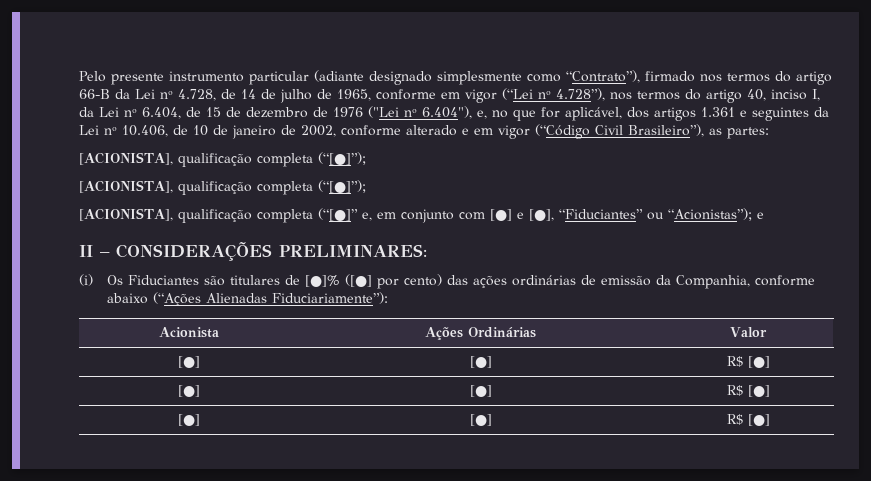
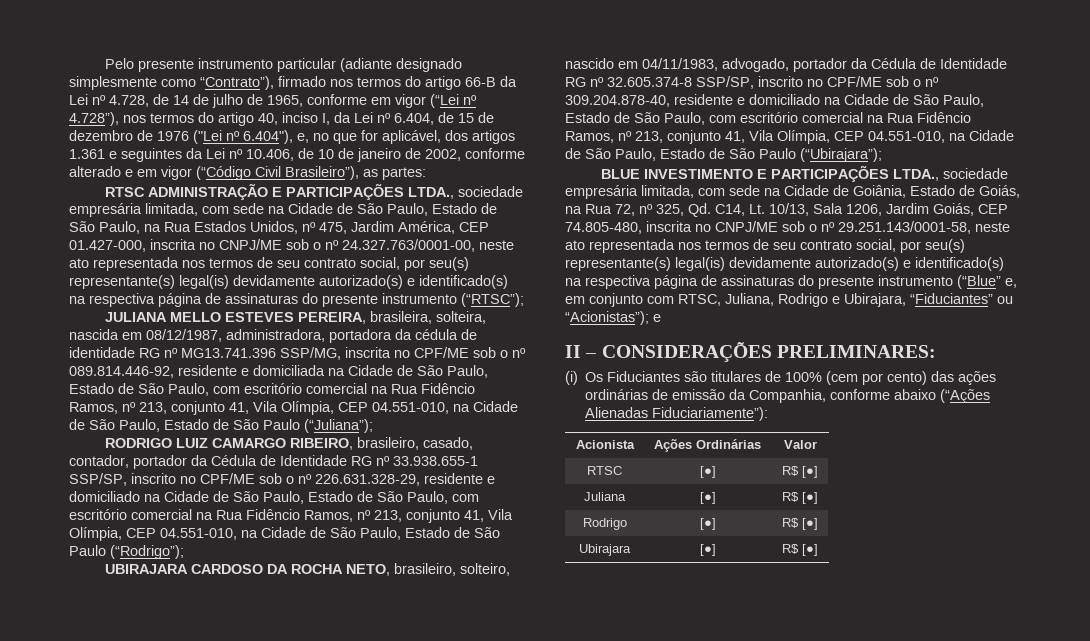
  Pelo presente instrumento particular (adiante designado simplesmente como “Contrato”), firmado nos termos do artigo 66-B da Lei nº 4.728, de 14 de julho de 1965, conforme em vigor (“Lei nº 4.728”), nos termos do artigo 40, inciso I, da Lei nº 6.404, de 15 de dezembro de 1976 ("Lei nº 6.404"), e, no que for aplicável, dos artigos 1.361 e seguintes da Lei nº 10.406, de 10 de janeiro de 2002, conforme alterado e em vigor (“Código Civil Brasileiro”), as partes:
- [ACIONISTA], qualificação completa (“[●]”);
- [ACIONISTA], qualificação completa (“[●]”);
- [ACIONISTA], qualificação completa (“[●]” e, em conjunto com [●] e [●], “Fiduciantes” ou “Acionistas”);
+ RTSC ADMINISTRAÇÃO E PARTICIPAÇÕES LTDA., sociedade empresária limitada, com sede na Cidade de São Paulo, Estado de São Paulo, na Rua Estados Unidos, nº 475, Jardim América, CEP 01.427-000, inscrita no CNPJ/ME sob o nº 24.327.763/0001-00, neste ato representada nos termos de seu contrato social, por seu(s) representante(s) legal(is) devidamente autorizado(s) e identificado(s) na respectiva página de assinaturas do presente instrumento (“RTSC”);
+ JULIANA MELLO ESTEVES PEREIRA, brasileira, solteira, nascida em 08/12/1987, administradora, portadora da cédula de identidade RG nº MG13.741.396 SSP/MG, inscrita no CPF/ME sob o nº 089.814.446-92, residente e domiciliada na Cidade de São Paulo, Estado de São Paulo, com escritório comercial na Rua Fidêncio Ramos, nº 213, conjunto 41, Vila Olímpia, CEP 04.551-010, na Cidade de São Paulo, Estado de São Paulo (“Juliana”);
+ RODRIGO LUIZ CAMARGO RIBEIRO, brasileiro, casado, contador, portador da Cédula de Identidade RG nº 33.938.655-1 SSP/SP, inscrito no CPF/ME sob o nº 226.631.328-29, residente e domiciliado na Cidade de São Paulo, Estado de São Paulo, com escritório comercial na Rua Fidêncio Ramos, nº 213, conjunto 41, Vila Olímpia, CEP 04.551-010, na Cidade de São Paulo, Estado de São Paulo (“Rodrigo”);
+ UBIRAJARA CARDOSO DA ROCHA NETO, brasileiro, solteiro, nascido em 04/11/1983, advogado, portador da Cédula de Identidade RG nº 32.605.374-8 SSP/SP, inscrito no CPF/ME sob o nº 309.204.878-40, residente e domiciliado na Cidade de São Paulo, Estado de São Paulo, com escritório comercial na Rua Fidêncio Ramos, nº 213, conjunto 41, Vila Olímpia, CEP 04.551-010, na Cidade de São Paulo, Estado de São Paulo (“Ubirajara”);
+ BLUE INVESTIMENTO E PARTICIPAÇÕES LTDA., sociedade empresária limitada, com sede na Cidade de Goiânia, Estado de Goiás, na Rua 72, nº 325, Qd. C14, Lt. 10/13, Sala 1206, Jardim Goiás, CEP 74.805-480, inscrita no CNPJ/ME sob o nº 29.251.143/0001-58, neste ato representada nos termos de seu contrato social, por seu(s) representante(s) legal(is) devidamente autorizado(s) e identificado(s) na respectiva página de assinaturas do presente instrumento (“Blue” e, em conjunto com RTSC, Juliana, Rodrigo e Ubirajara, “Fiduciantes” ou “Acionistas”);
- (i) Os Fiduciantes são titulares de [●]% ([●] por cento) das ações ordinárias de emissão da Companhia, conforme abaixo (“Ações Alienadas Fiduciariamente”):
+ (i) Os Fiduciantes são titulares de 100% (cem por cento) das ações ordinárias de emissão da Companhia, conforme abaixo (“Ações Alienadas Fiduciariamente”):
  Acionista | Ações Ordinárias | Valor
- [●] | [●] | R$ [●]
- [●] | [●] | R$ [●]
- [●] | [●] | R$ [●]
+ RTSC | [●] | R$ [●]
+ Juliana | [●] | R$ [●]
+ Rodrigo | [●] | R$ [●]
+ Ubirajara | [●] | R$ [●]

